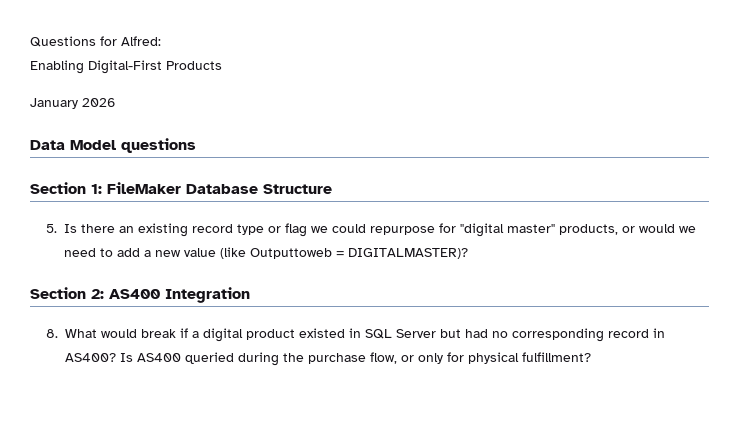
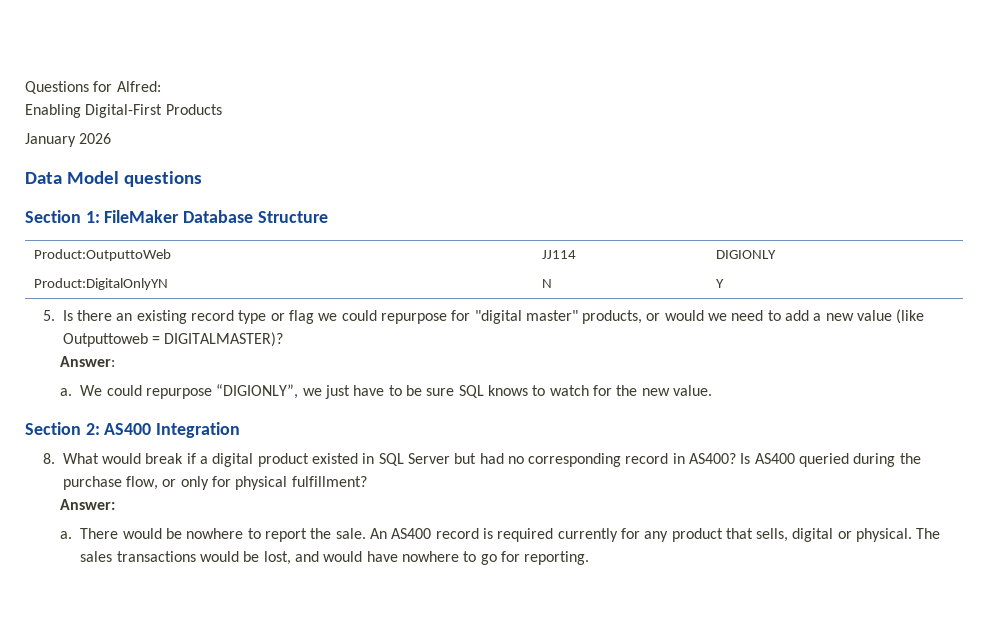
+ Product:OutputtoWeb | JJ114 | DIGIONLY
+ Product:DigitalOnlyYN | N | Y
  5. Is there an existing record type or flag we could repurpose for "digital master" products, or would we need to add a new value (like Outputtoweb = DIGITALMASTER)?
+ Answer:
+ a. We could repurpose “DIGIONLY”, we just have to be sure SQL knows to watch for the new value.
  Is AS400 queried during the purchase flow, or only for physical fulfillment?
+ Answer:
+ a. There would be nowhere to report the sale. An AS400 record is required currently for any product that sells, digital or physical. The sales transactions would be lost, and would have nowhere to go for reporting.

